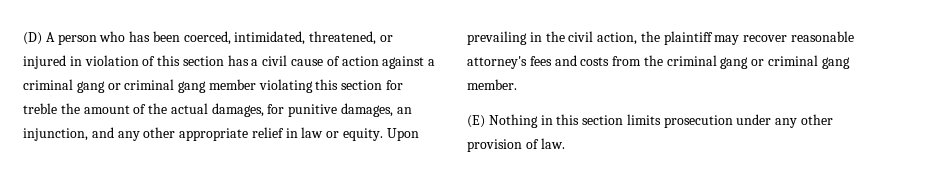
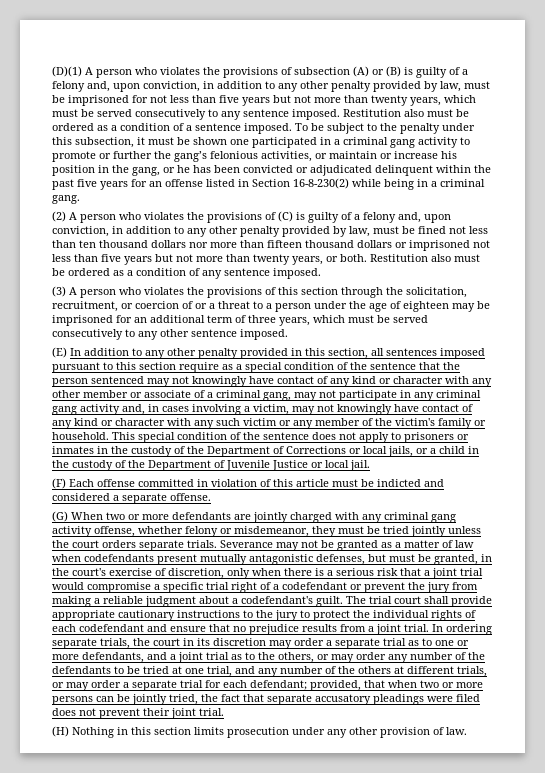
- (D) A person who has been coerced, intimidated, threatened, or injured in violation of this section has a civil cause of action against a criminal gang or criminal gang member violating this section for treble the amount of the actual damages, for punitive damages, an injunction, and any other appropriate relief in law or equity. Upon prevailing in the civil action, the plaintiff may recover reasonable attorney's fees and costs from the criminal gang or criminal gang member.
- (E) Nothing in this section limits prosecution under any other provision of law.
+ (D)(1) A person who violates the provisions of subsection (A) or (B) is guilty of a felony and, upon conviction, in addition to any other penalty provided by law, must be imprisoned for not less than five years but not more than twenty years, which must be served consecutively to any sentence imposed. Restitution also must be ordered as a condition of a sentence imposed. To be subject to the penalty under this subsection, it must be shown one participated in a criminal gang activity to promote or further the gang’s felonious activities, or maintain or increase his position in the gang, or he has been convicted or adjudicated delinquent within the past five years for an offense listed in Section 16-8-230(2) while being in a criminal gang.
+ (2) A person who violates the provisions of (C) is guilty of a felony and, upon conviction, in addition to any other penalty provided by law, must be fined not less than ten thousand dollars nor more than fifteen thousand dollars or imprisoned not less than five years but not more than twenty years, or both. Restitution also must be ordered as a condition of any sentence imposed.
+ (3) A person who violates the provisions of this section through the solicitation, recruitment, or coercion of or a threat to a person under the age of eighteen may be imprisoned for an additional term of three years, which must be served consecutively to any other sentence imposed.
+ (E) In addition to any other penalty provided in this section, all sentences imposed pursuant to this section require as a special condition of the sentence that the person sentenced may not knowingly have contact of any kind or character with any other member or associate of a criminal gang, may not participate in any criminal gang activity and, in cases involving a victim, may not knowingly have contact of any kind or character with any such victim or any member of the victim's family or household. This special condition of the sentence does not apply to prisoners or inmates in the custody of the Department of Corrections or local jails, or a child in the custody of the Department of Juvenile Justice or local jail.
+ (F) Each offense committed in violation of this article must be indicted and considered a separate offense.
+ (G) When two or more defendants are jointly charged with any criminal gang activity offense, whether felony or misdemeanor, they must be tried jointly unless the court orders separate trials. Severance may not be granted as a matter of law when codefendants present mutually antagonistic defenses, but must be granted, in the court's exercise of discretion, only when there is a serious risk that a joint trial would compromise a specific trial right of a codefendant or prevent the jury from making a reliable judgment about a codefendant's guilt. The trial court shall provide appropriate cautionary instructions to the jury to protect the individual rights of each codefendant and ensure that no prejudice results from a joint trial. In ordering separate trials, the court in its discretion may order a separate trial as to one or more defendants, and a joint trial as to the others, or may order any number of the defendants to be tried at one trial, and any number of the others at different trials, or may order a separate trial for each defendant; provided, that when two or more persons can be jointly tried, the fact that separate accusatory pleadings were filed does not prevent their joint trial.
+ (H) Nothing in this section limits prosecution under any other provision of law.

